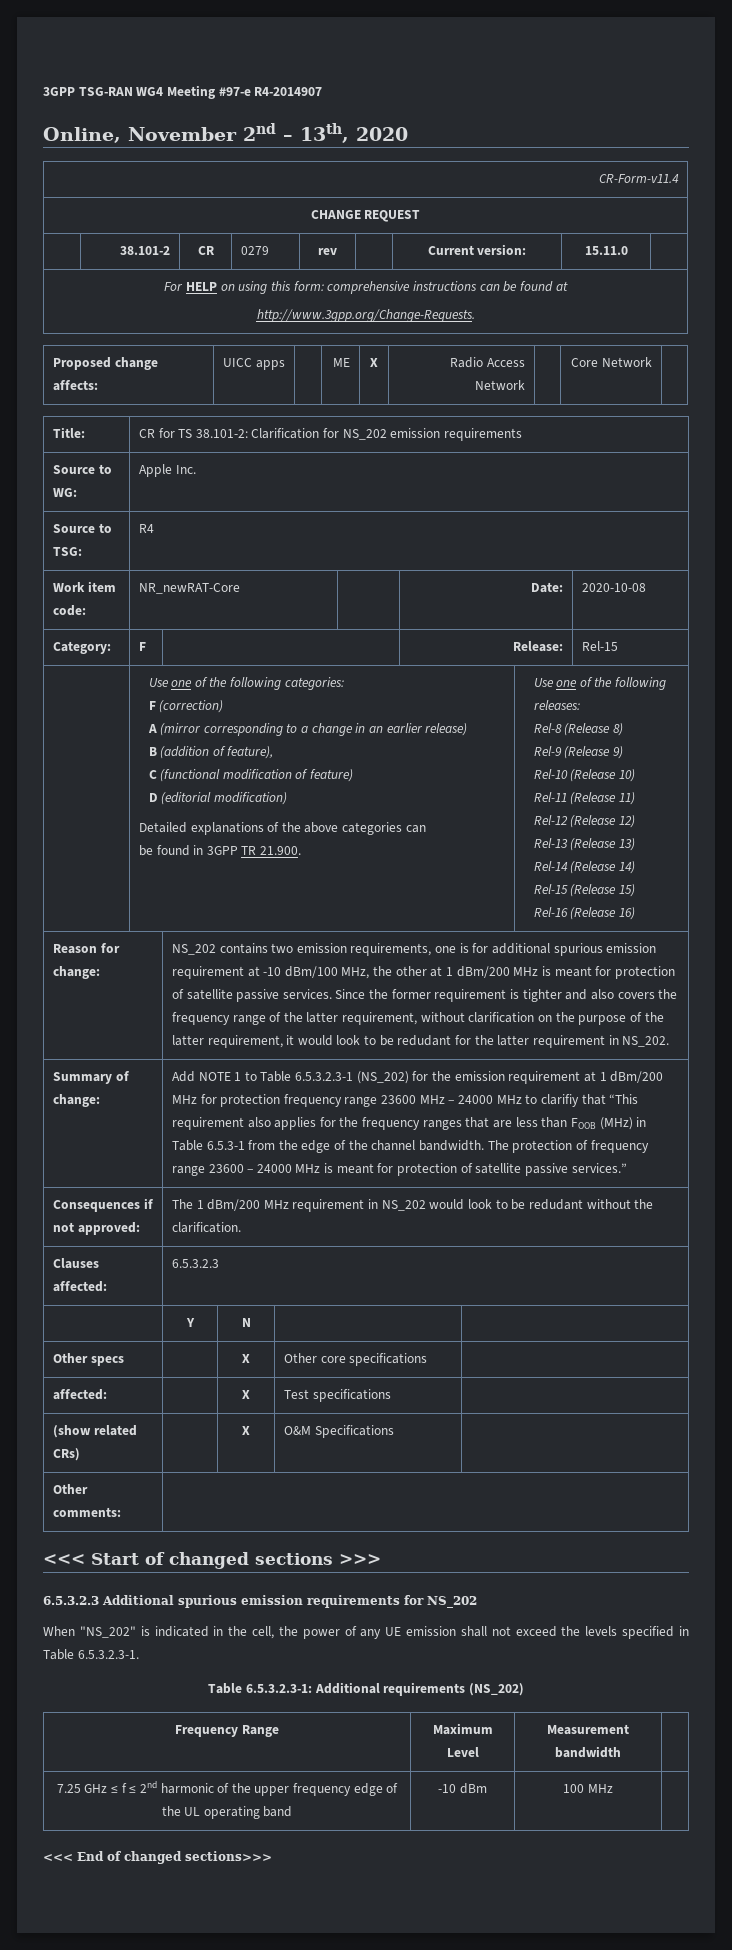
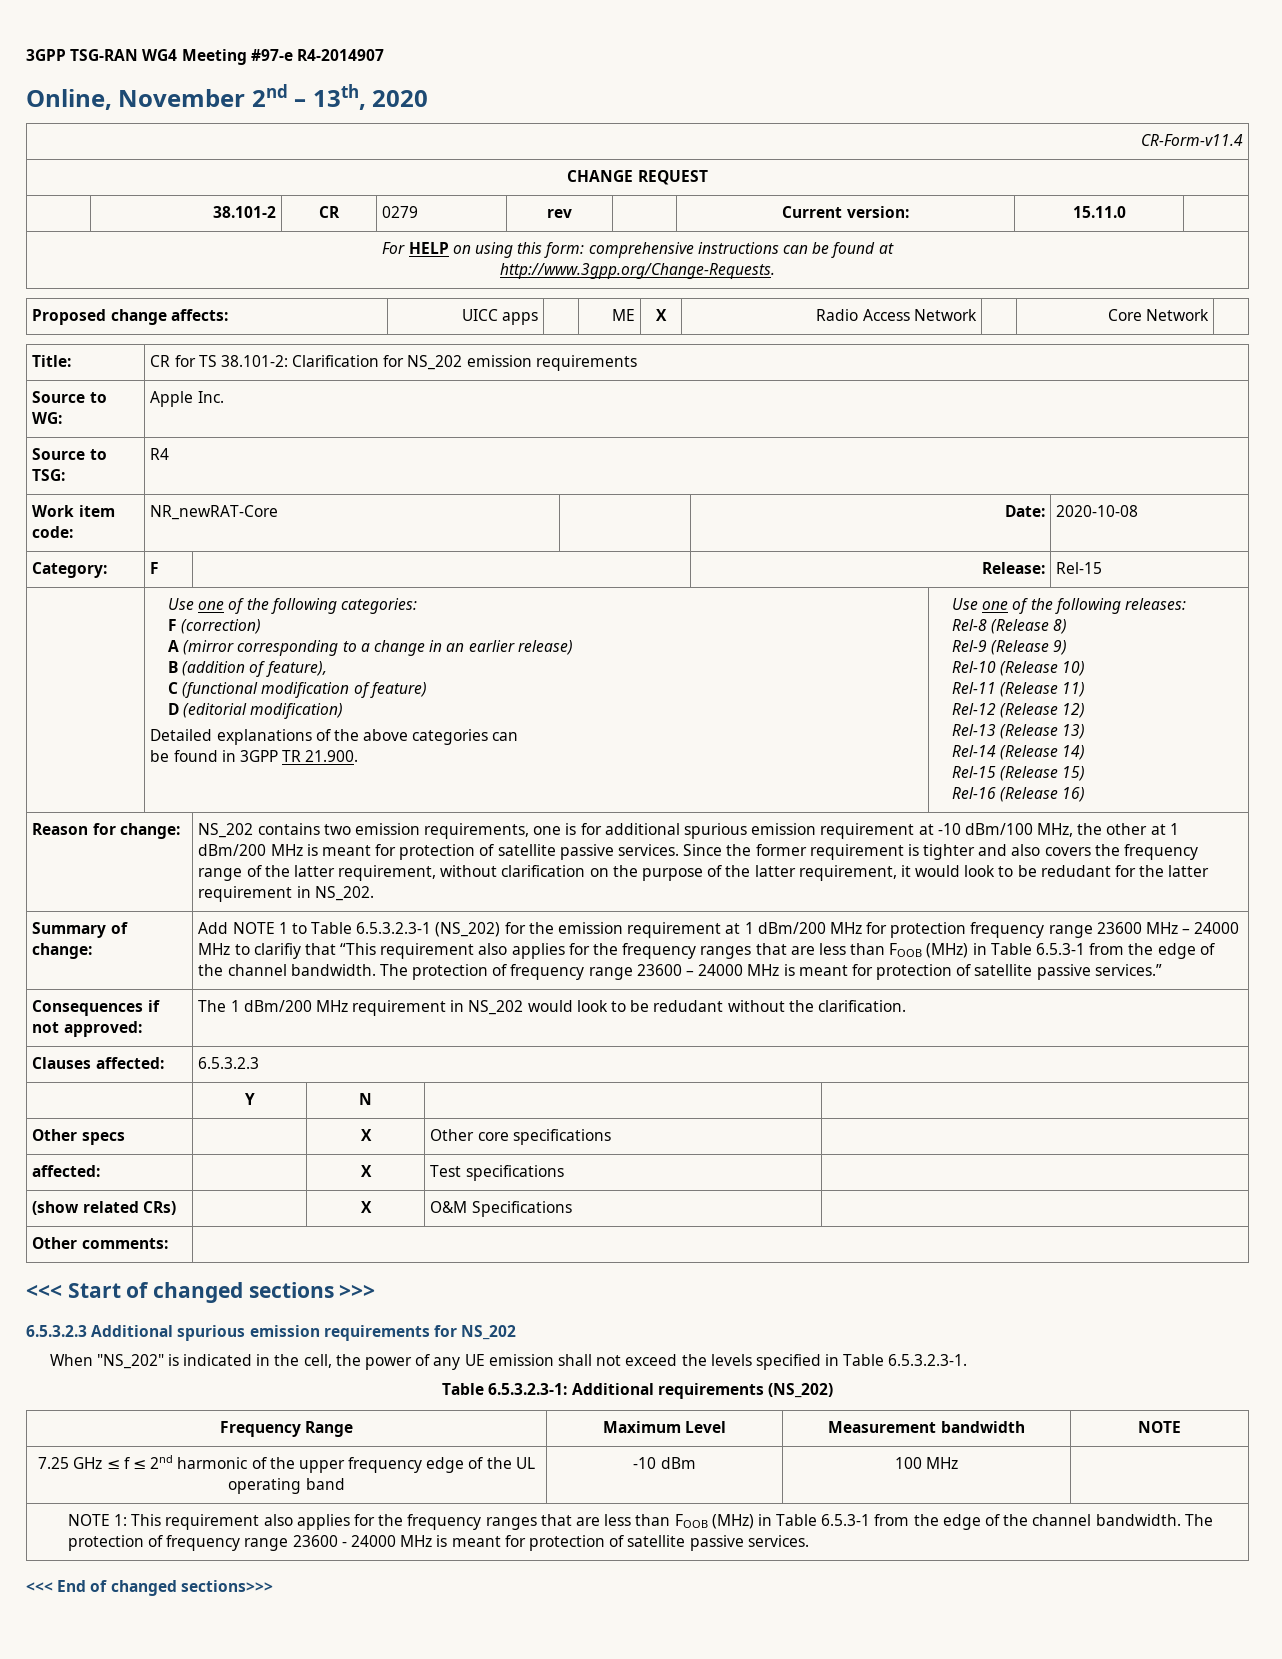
- Frequency Range | Maximum Level | Measurement bandwidth |
+ Frequency Range | Maximum Level | Measurement bandwidth | NOTE
+ NOTE 1: This requirement also applies for the frequency ranges that are less than FOOB (MHz) in Table 6.5.3-1 from the edge of the channel bandwidth. The protection of frequency range 23600 - 24000 MHz is meant for protection of satellite passive services.

